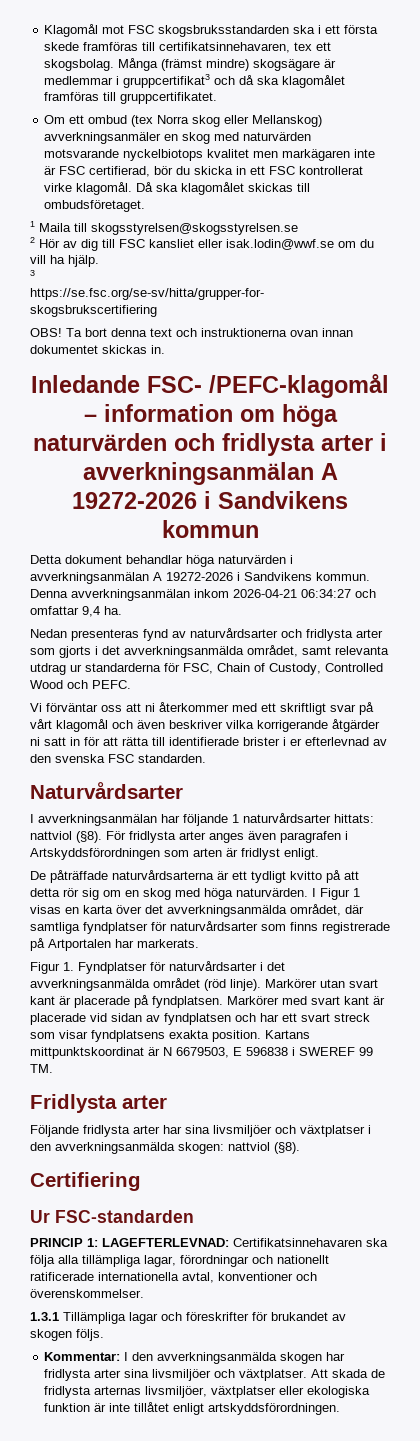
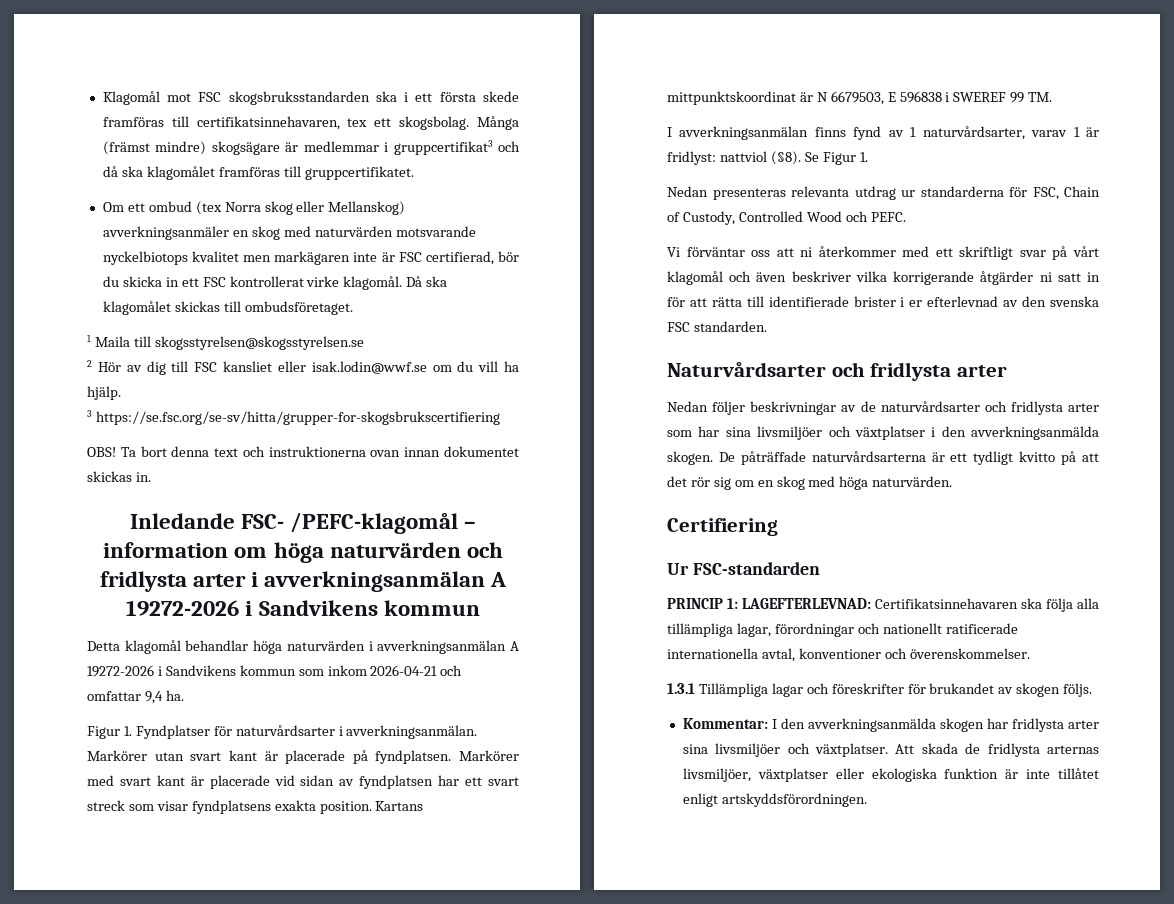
- Detta dokument behandlar höga naturvärden i avverkningsanmälan A 19272-2026 i Sandvikens kommun. Denna avverkningsanmälan inkom 2026-04-21 06:34:27 och omfattar 9,4 ha.
+ Detta klagomål behandlar höga naturvärden i avverkningsanmälan A 19272-2026 i Sandvikens kommun som inkom 2026-04-21 och omfattar 9,4 ha.
- Nedan presenteras fynd av naturvårdsarter och fridlysta arter som gjorts i det avverkningsanmälda området, samt relevanta utdrag ur standarderna för FSC, Chain of Custody, Controlled Wood och PEFC.
+ Figur 1. Fyndplatser för naturvårdsarter i avverkningsanmälan. Markörer utan svart kant är placerade på fyndplatsen. Markörer med svart kant är placerade vid sidan av fyndplatsen har ett svart streck som visar fyndplatsens exakta position. Kartans mittpunktskoordinat är N 6679503, E 596838 i SWEREF 99 TM.
+ I avverkningsanmälan finns fynd av 1 naturvårdsarter, varav 1 är fridlyst: nattviol (§8). Se Figur 1.
+ Nedan presenteras relevanta utdrag ur standarderna för FSC, Chain of Custody, Controlled Wood och PEFC.
- Naturvårdsarter
- I avverkningsanmälan har följande 1 naturvårdsarter hittats: nattviol (§8). För fridlysta arter anges även paragrafen i Artskyddsförordningen som arten är fridlyst enligt.
- De påträffade naturvårdsarterna är ett tydligt kvitto på att detta rör sig om en skog med höga naturvärden. I Figur 1 visas en karta över det avverkningsanmälda området, där samtliga fyndplatser för naturvårdsarter som finns registrerade på Artportalen har markerats.
- Figur 1. Fyndplatser för naturvårdsarter i det avverkningsanmälda området (röd linje). Markörer utan svart kant är placerade på fyndplatsen. Markörer med svart kant är placerade vid sidan av fyndplatsen och har ett svart streck som visar fyndplatsens exakta position. Kartans mittpunktskoordinat är N 6679503, E 596838 i SWEREF 99 TM.
- Fridlysta arter
- Följande fridlysta arter har sina livsmiljöer och växtplatser i den avverkningsanmälda skogen: nattviol (§8).
+ Naturvårdsarter och fridlysta arter
+ Nedan följer beskrivningar av de naturvårdsarter och fridlysta arter som har sina livsmiljöer och växtplatser i den avverkningsanmälda skogen. De påträffade naturvårdsarterna är ett tydligt kvitto på att det rör sig om en skog med höga naturvärden.

